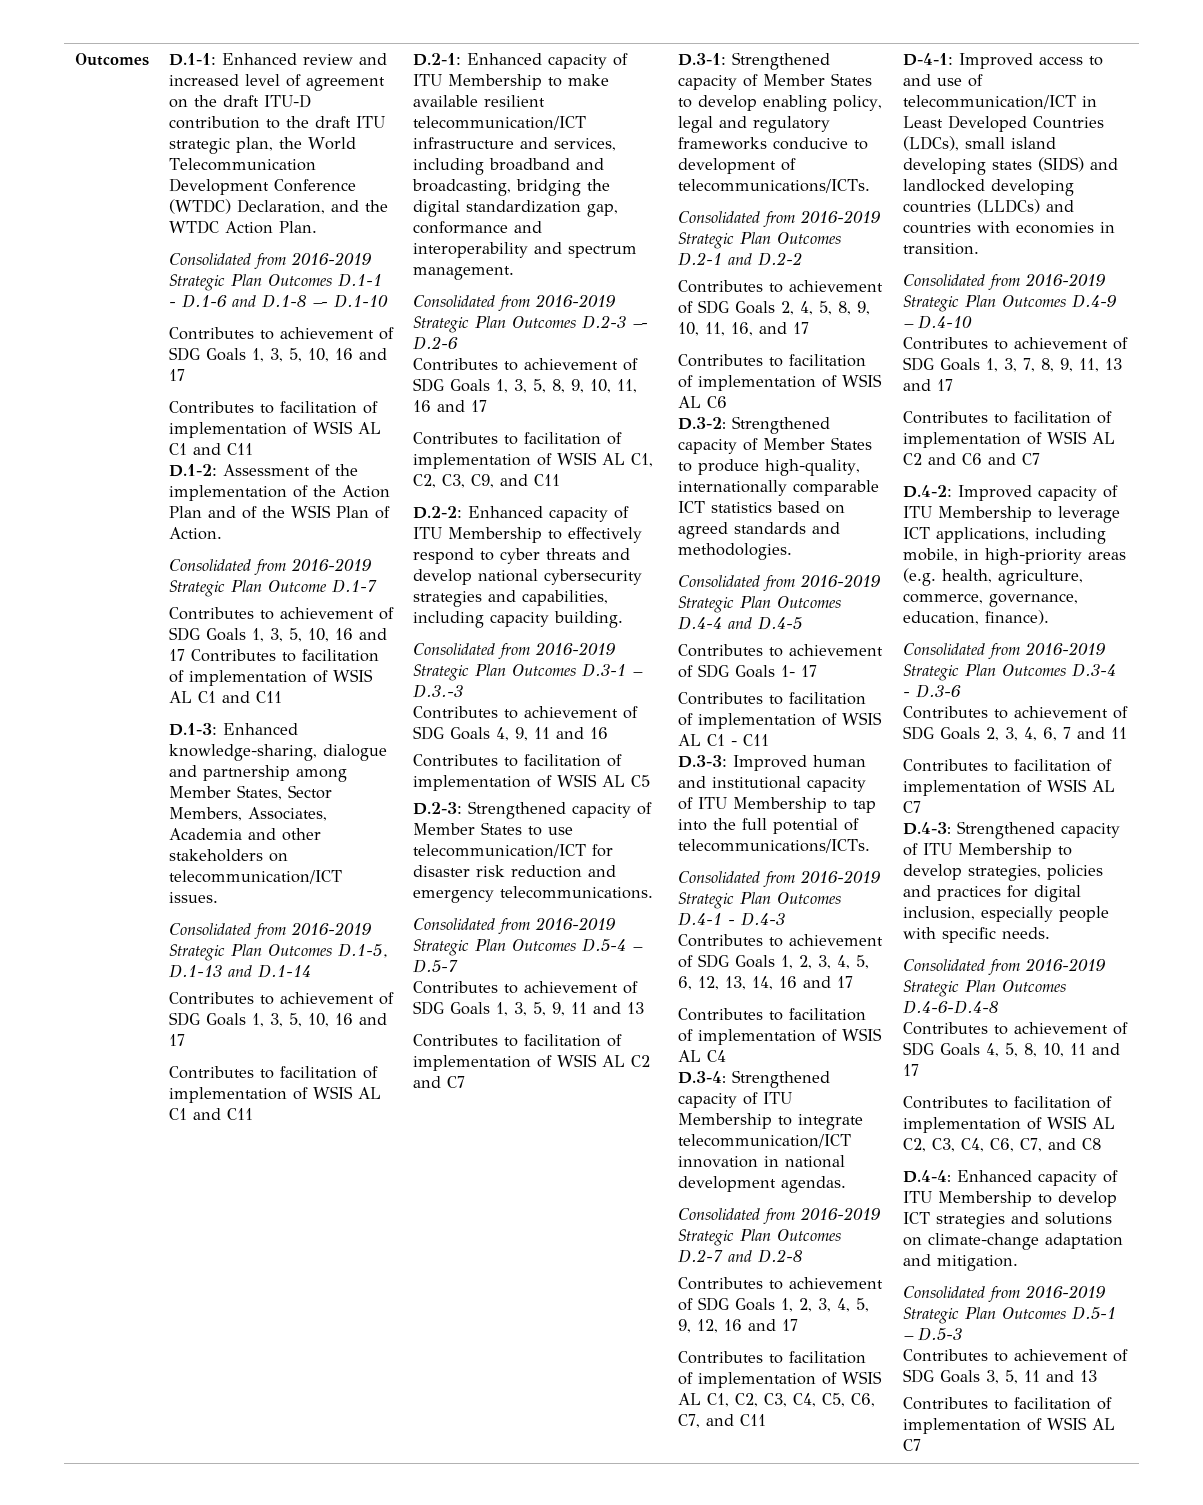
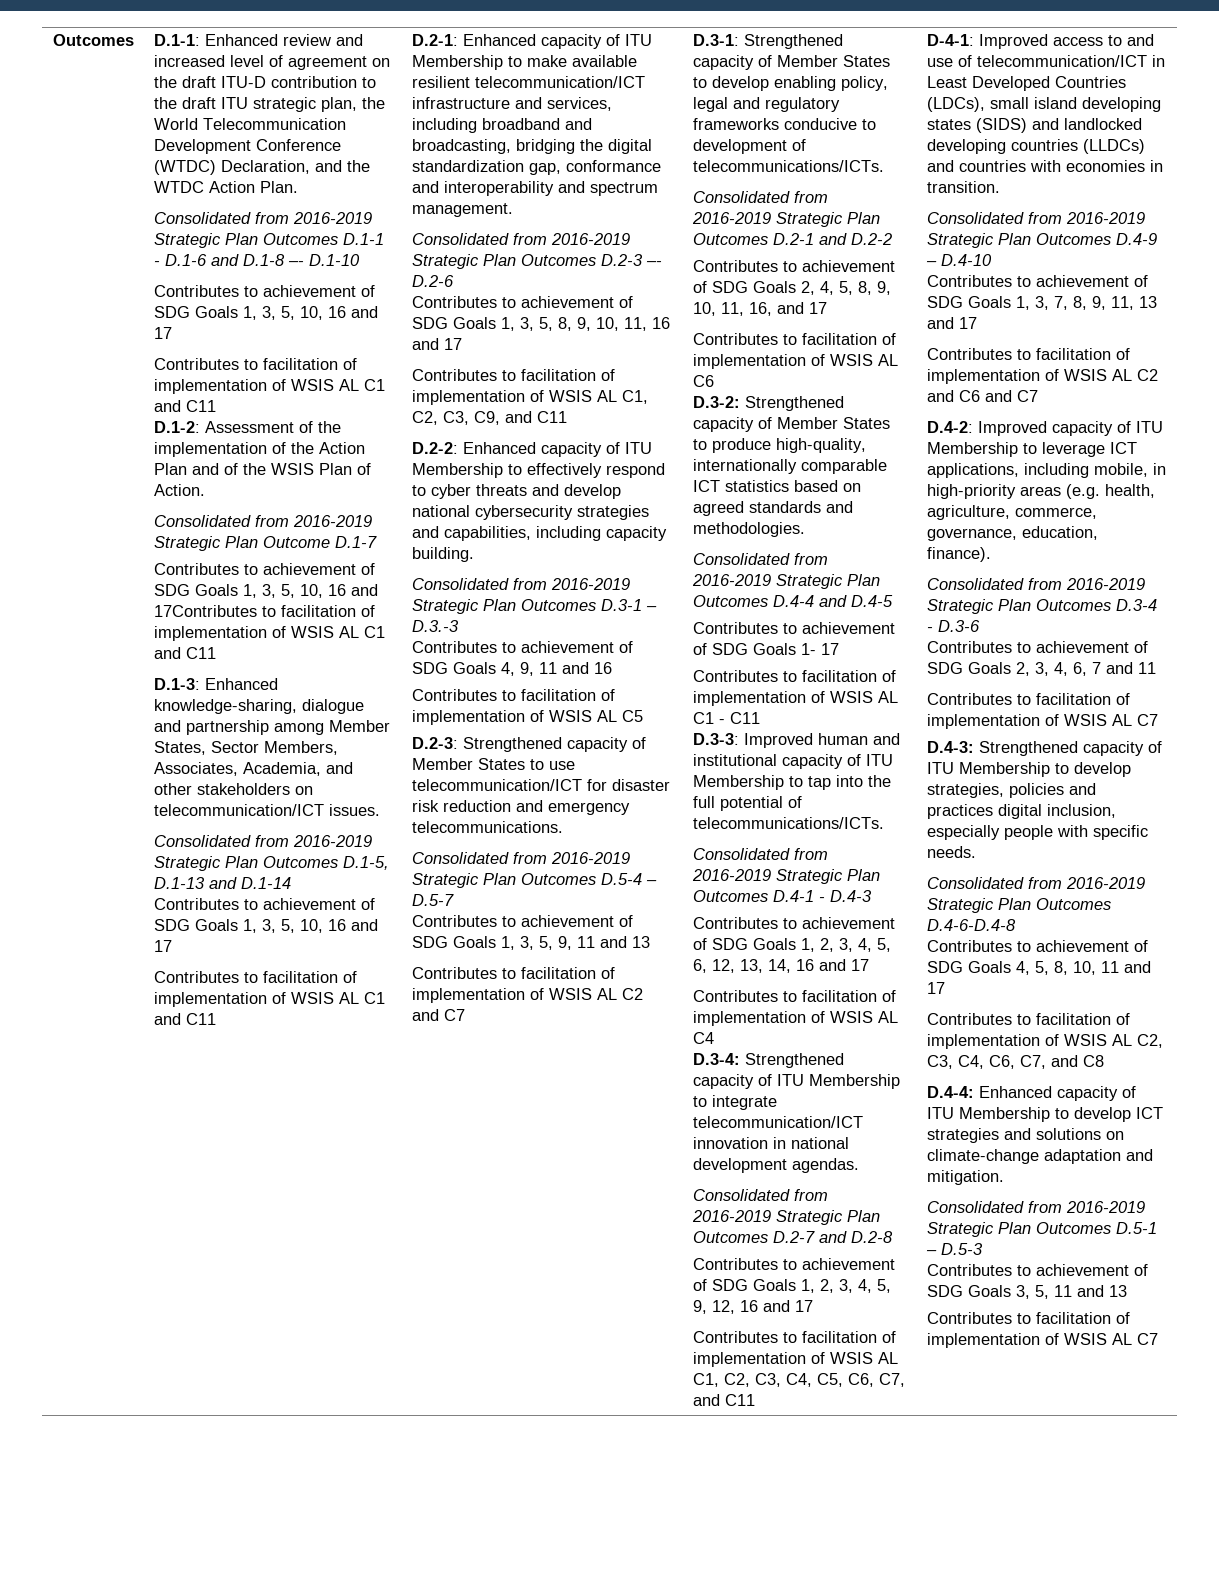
- Contributes to achievement of SDG Goals 1, 3, 5, 10, 16 and 17 Contributes to facilitation of implementation of WSIS AL C1 and C11
+ Contributes to achievement of SDG Goals 1, 3, 5, 10, 16 and 17Contributes to facilitation of implementation of WSIS AL C1 and C11
- D.1-3: Enhanced knowledge-sharing, dialogue and partnership among Member States, Sector Members, Associates, Academia and other stakeholders on telecommunication/ICT issues.
+ D.1-3: Enhanced knowledge-sharing, dialogue and partnership among Member States, Sector Members, Associates, Academia, and other stakeholders on telecommunication/ICT issues.
- D.4-3: Strengthened capacity of ITU Membership to develop strategies, policies and practices for digital inclusion, especially people with specific needs.
+ D.4-3: Strengthened capacity of ITU Membership to develop strategies, policies and practices digital inclusion, especially people with specific needs.

